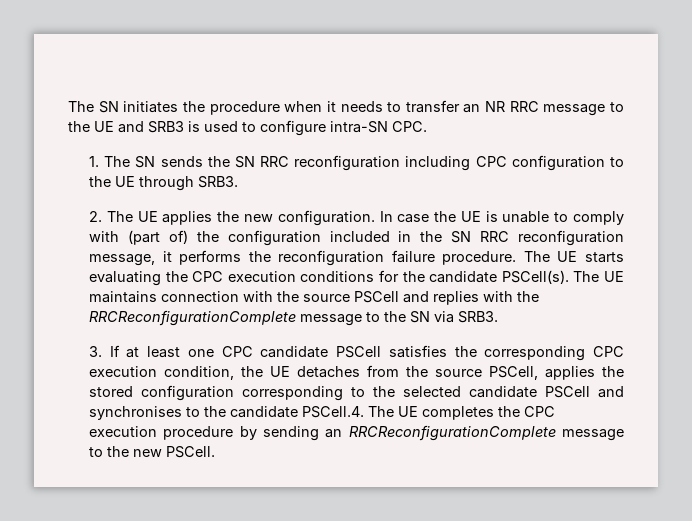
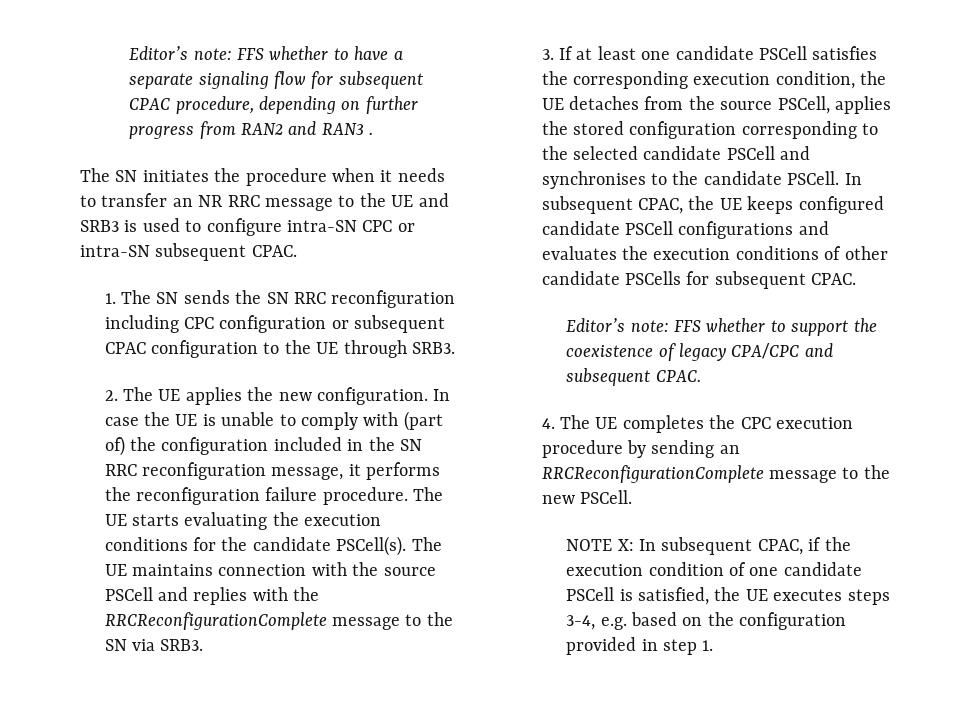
+ Editor’s note: FFS whether to have a separate signaling flow for subsequent CPAC procedure, depending on further progress from RAN2 and RAN3 .
- The SN initiates the procedure when it needs to transfer an NR RRC message to the UE and SRB3 is used to configure intra-SN CPC.
+ The SN initiates the procedure when it needs to transfer an NR RRC message to the UE and SRB3 is used to configure intra-SN CPC or intra-SN subsequent CPAC.
- 1. The SN sends the SN RRC reconfiguration including CPC configuration to the UE through SRB3.
+ 1. The SN sends the SN RRC reconfiguration including CPC configuration or subsequent CPAC configuration to the UE through SRB3.
- The UE starts evaluating the CPC execution conditions for the candidate PSCell(s).
+ The UE starts evaluating the execution conditions for the candidate PSCell(s).
- 3. If at least one CPC candidate PSCell satisfies the corresponding CPC execution condition, the UE detaches from the source PSCell, applies the stored configuration corresponding to the selected candidate PSCell and synchronises to the candidate PSCell.4. The UE completes the CPC execution procedure by sending an RRCReconfigurationComplete message to the new PSCell.
+ 3. If at least one candidate PSCell satisfies the corresponding execution condition, the UE detaches from the source PSCell, applies the stored configuration corresponding to the selected candidate PSCell and synchronises to the candidate PSCell. In subsequent CPAC, the UE keeps configured candidate PSCell configurations and evaluates the execution conditions of other candidate PSCells for subsequent CPAC.
+ Editor’s note: FFS whether to support the coexistence of legacy CPA/CPC and subsequent CPAC.
+ 4. The UE completes the CPC execution procedure by sending an RRCReconfigurationComplete message to the new PSCell.
+ NOTE X: In subsequent CPAC, if the execution condition of one candidate PSCell is satisfied, the UE executes steps 3-4, e.g. based on the configuration provided in step 1.

